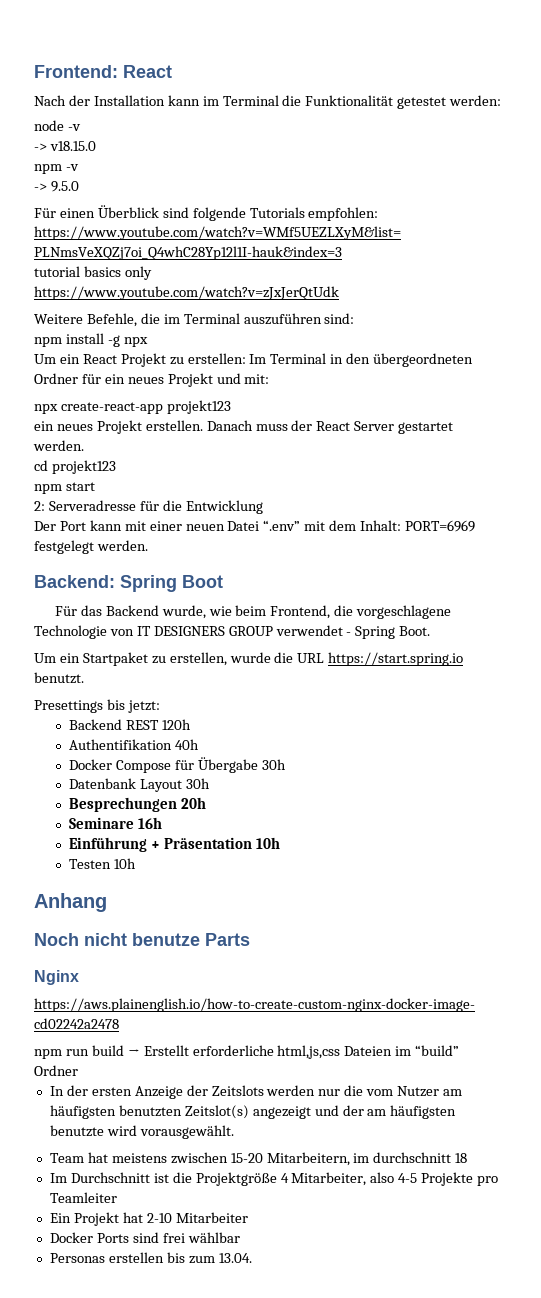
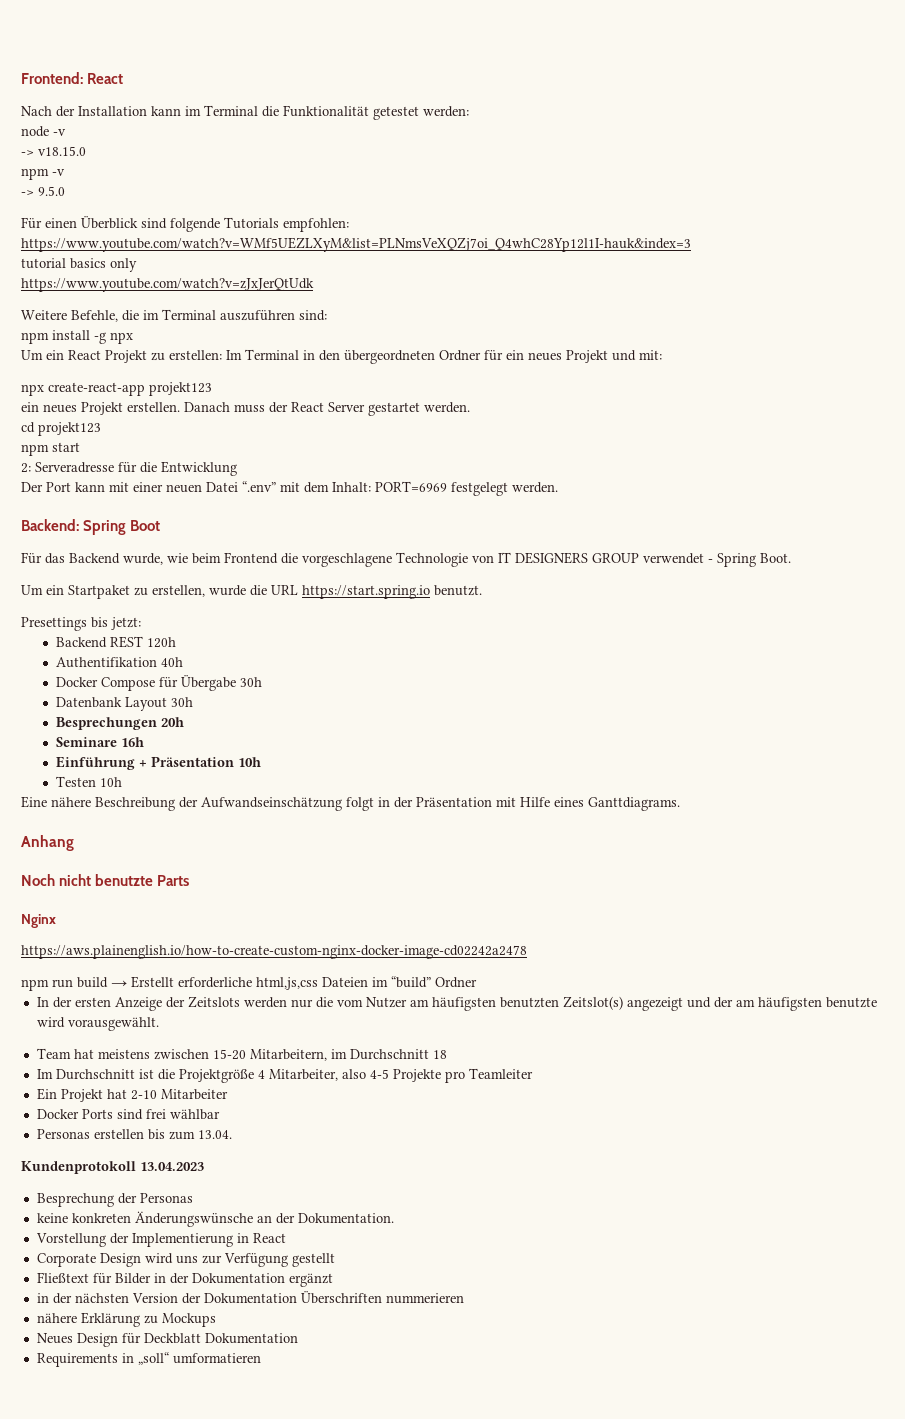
- Für das Backend wurde, wie beim Frontend, die vorgeschlagene Technologie von IT DESIGNERS GROUP verwendet - Spring Boot.
+ Für das Backend wurde, wie beim Frontend die vorgeschlagene Technologie von IT DESIGNERS GROUP verwendet - Spring Boot.
+ Eine nähere Beschreibung der Aufwandseinschätzung folgt in der Präsentation mit Hilfe eines Ganttdiagrams.
- Noch nicht benutze Parts
+ Noch nicht benutzte Parts
- Team hat meistens zwischen 15-20 Mitarbeitern, im durchschnitt 18
+ Team hat meistens zwischen 15-20 Mitarbeitern, im Durchschnitt 18
+ Kundenprotokoll 13.04.2023
+ Besprechung der Personas
+ keine konkreten Änderungswünsche an der Dokumentation.
+ Vorstellung der Implementierung in React
+ Corporate Design wird uns zur Verfügung gestellt
+ Fließtext für Bilder in der Dokumentation ergänzt
+ in der nächsten Version der Dokumentation Überschriften nummerieren
+ nähere Erklärung zu Mockups
+ Neues Design für Deckblatt Dokumentation
+ Requirements in „soll“ umformatieren

